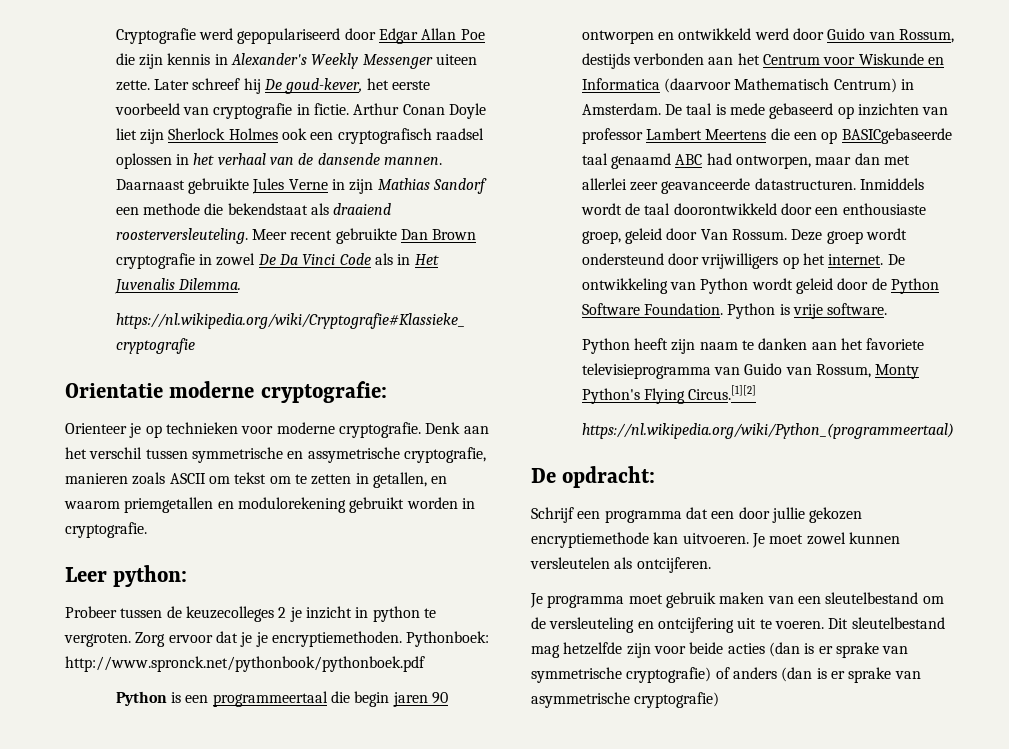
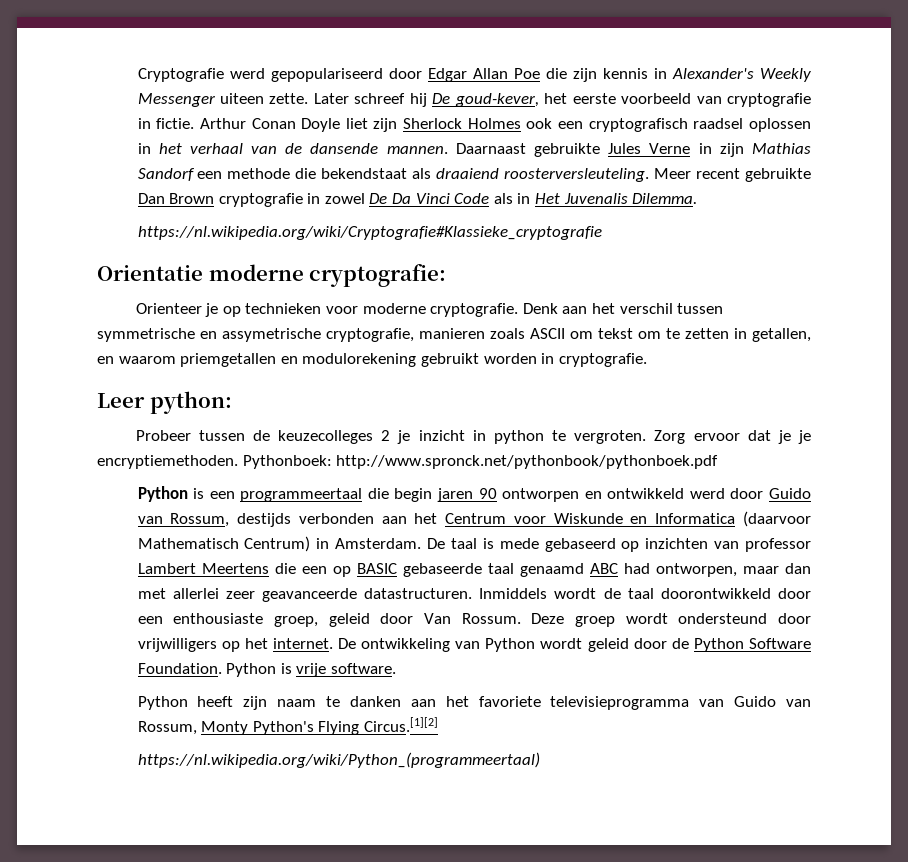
- De taal is mede gebaseerd op inzichten van professor Lambert Meertens die een op BASICgebaseerde taal genaamd ABC had ontworpen, maar dan met allerlei zeer geavanceerde datastructuren.
+ De taal is mede gebaseerd op inzichten van professor Lambert Meertens die een op BASIC gebaseerde taal genaamd ABC had ontworpen, maar dan met allerlei zeer geavanceerde datastructuren.
- De opdracht:
- Schrijf een programma dat een door jullie gekozen encryptiemethode kan uitvoeren. Je moet zowel kunnen versleutelen als ontcijferen.
- Je programma moet gebruik maken van een sleutelbestand om de versleuteling en ontcijfering uit te voeren. Dit sleutelbestand mag hetzelfde zijn voor beide acties (dan is er sprake van symmetrische cryptografie) of anders (dan is er sprake van asymmetrische cryptografie)

